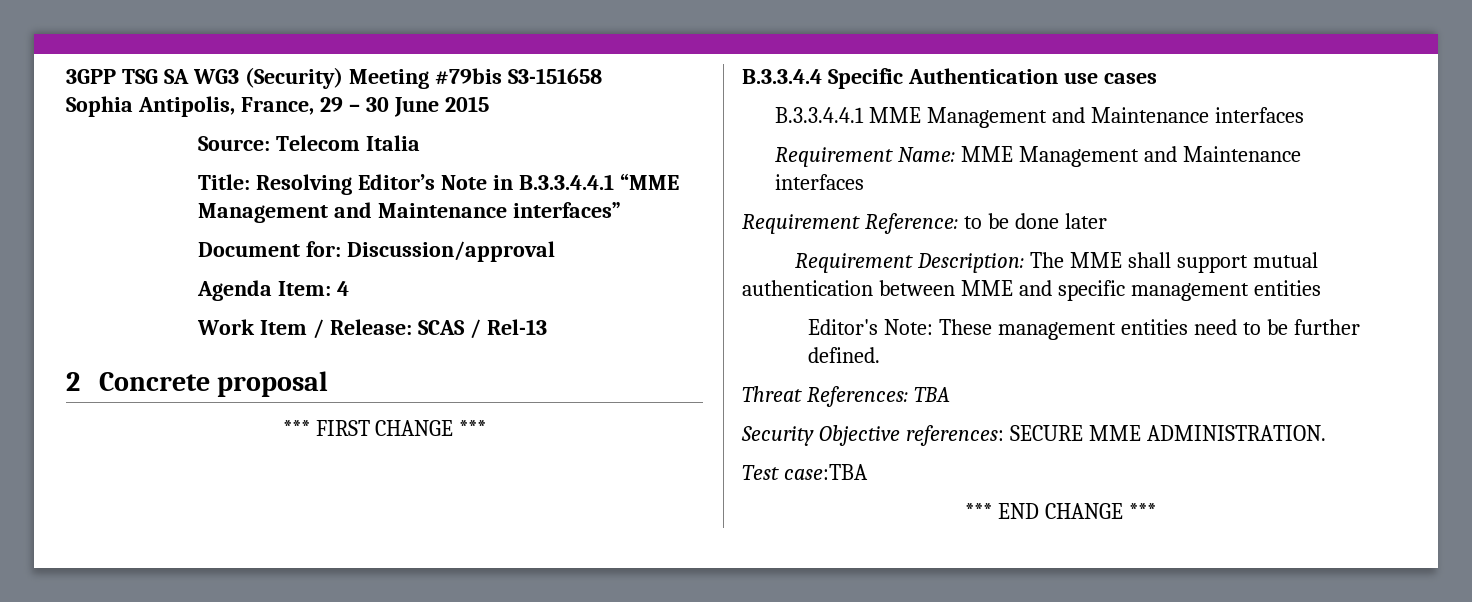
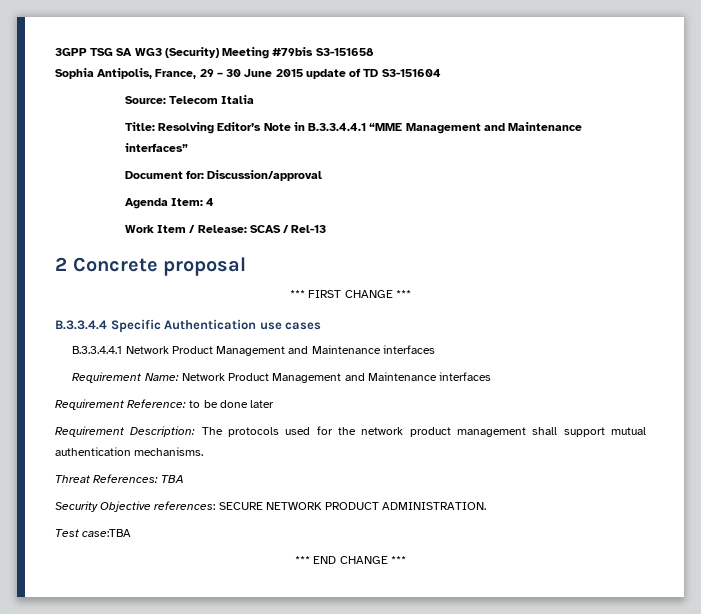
- Sophia Antipolis, France, 29 – 30 June 2015
+ Sophia Antipolis, France, 29 – 30 June 2015 update of TD S3-151604
- B.3.3.4.4.1 MME Management and Maintenance interfaces
+ B.3.3.4.4.1 Network Product Management and Maintenance interfaces
- Requirement Name: MME Management and Maintenance interfaces
+ Requirement Name: Network Product Management and Maintenance interfaces
- Requirement Description: The MME shall support mutual authentication between MME and specific management entities
- Editor's Note: These management entities need to be further defined.
+ Requirement Description: The protocols used for the network product management shall support mutual authentication mechanisms.
- Security Objective references: SECURE MME ADMINISTRATION.
+ Security Objective references: SECURE NETWORK PRODUCT ADMINISTRATION.

